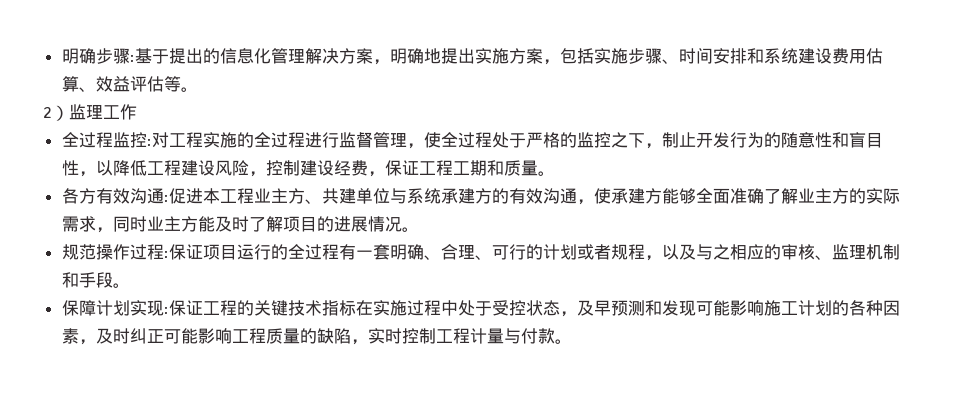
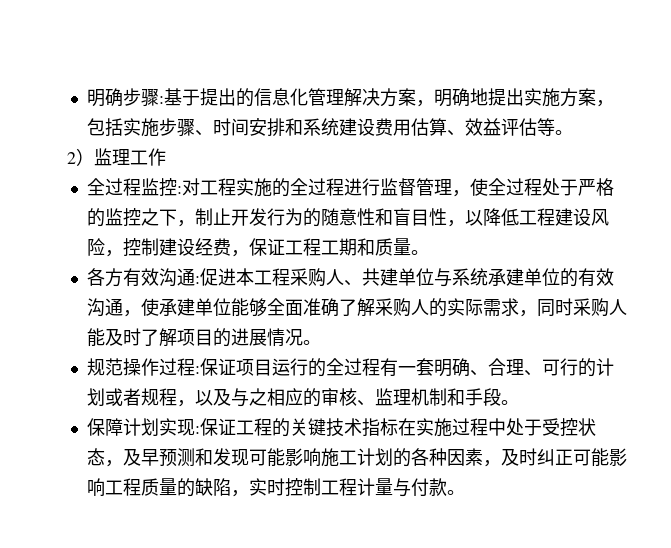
- 各方有效沟通:促进本工程业主方、共建单位与系统承建方的有效沟通，使承建方能够全面准确了解业主方的实际需求，同时业主方能及时了解项目的进展情况。
+ 各方有效沟通:促进本工程采购人、共建单位与系统承建单位的有效沟通，使承建单位能够全面准确了解采购人的实际需求，同时采购人能及时了解项目的进展情况。

